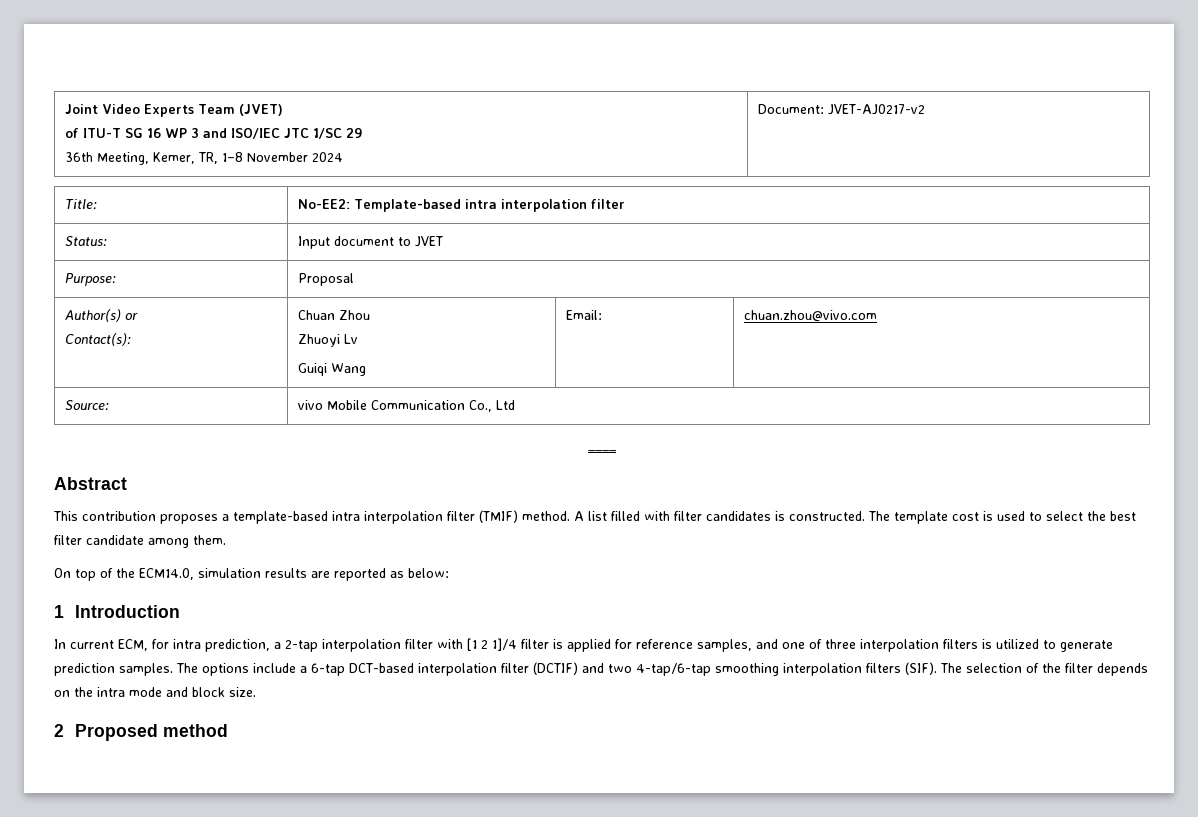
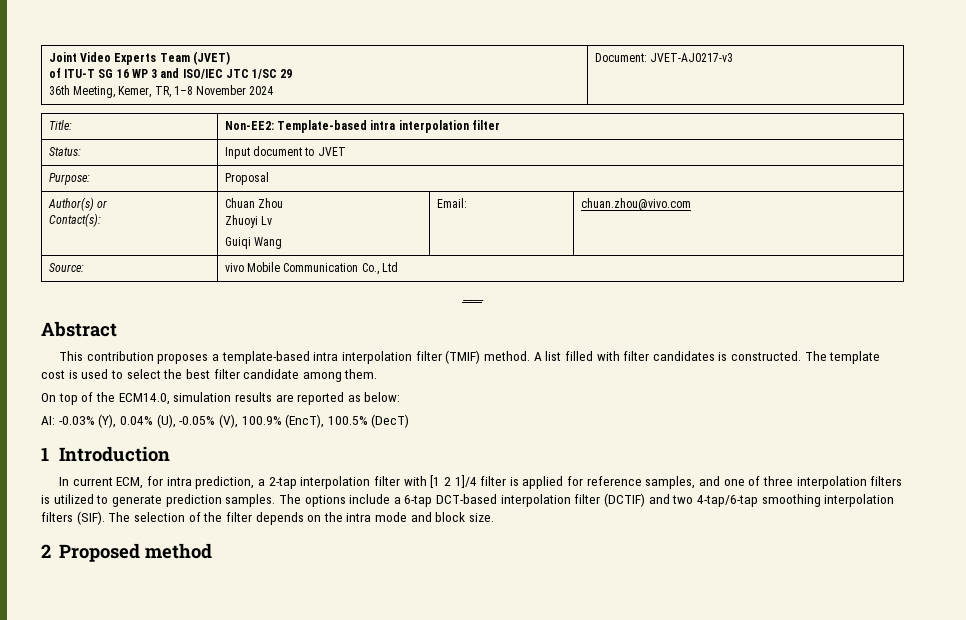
  Joint Video Experts Team (JVET)
  of ITU-T SG 16 WP 3 and ISO/IEC JTC 1/SC 29
- 36th Meeting, Kemer, TR, 1–8 November 2024 | Document: JVET-AJ0217-v2
+ 36th Meeting, Kemer, TR, 1–8 November 2024 | Document: JVET-AJ0217-v3
- Title: | No-EE2: Template-based intra interpolation filter
+ Title: | Non-EE2: Template-based intra interpolation filter
+ AI: -0.03% (Y), 0.04% (U), -0.05% (V), 100.9% (EncT), 100.5% (DecT)

